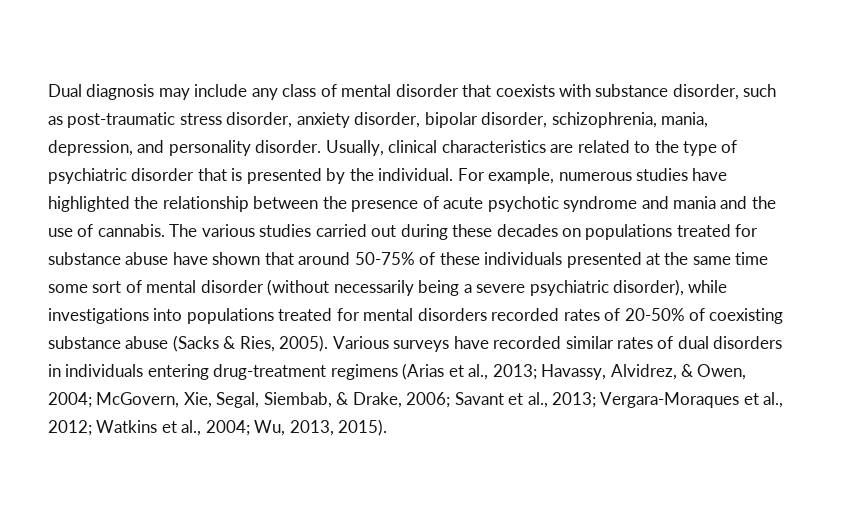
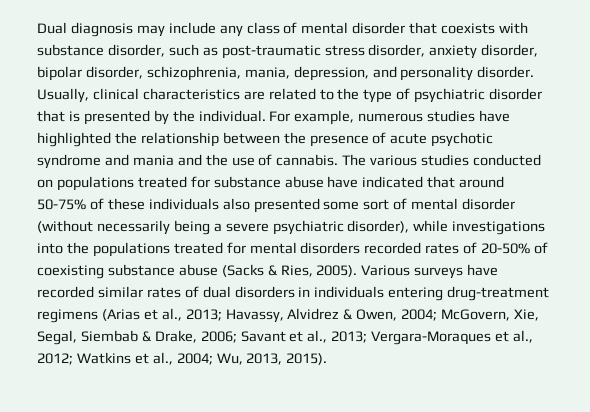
- The various studies carried out during these decades on populations treated for substance abuse have shown that around 50-75% of these individuals presented at the same time some sort of mental disorder (without necessarily being a severe psychiatric disorder), while investigations into populations treated for mental disorders recorded rates of 20-50% of coexisting substance abuse (Sacks & Ries, 2005).
+ The various studies conducted on populations treated for substance abuse have indicated that around 50-75% of these individuals also presented some sort of mental disorder (without necessarily being a severe psychiatric disorder), while investigations into the populations treated for mental disorders recorded rates of 20-50% of coexisting substance abuse (Sacks & Ries, 2005).
- Various surveys have recorded similar rates of dual disorders in individuals entering drug-treatment regimens (Arias et al., 2013; Havassy, Alvidrez, & Owen, 2004; McGovern, Xie, Segal, Siembab, & Drake, 2006; Savant et al., 2013; Vergara-Moraques et al., 2012; Watkins et al., 2004; Wu, 2013, 2015).
+ Various surveys have recorded similar rates of dual disorders in individuals entering drug-treatment regimens (Arias et al., 2013; Havassy, Alvidrez & Owen, 2004; McGovern, Xie, Segal, Siembab & Drake, 2006; Savant et al., 2013; Vergara-Moraques et al., 2012; Watkins et al., 2004; Wu, 2013, 2015).

